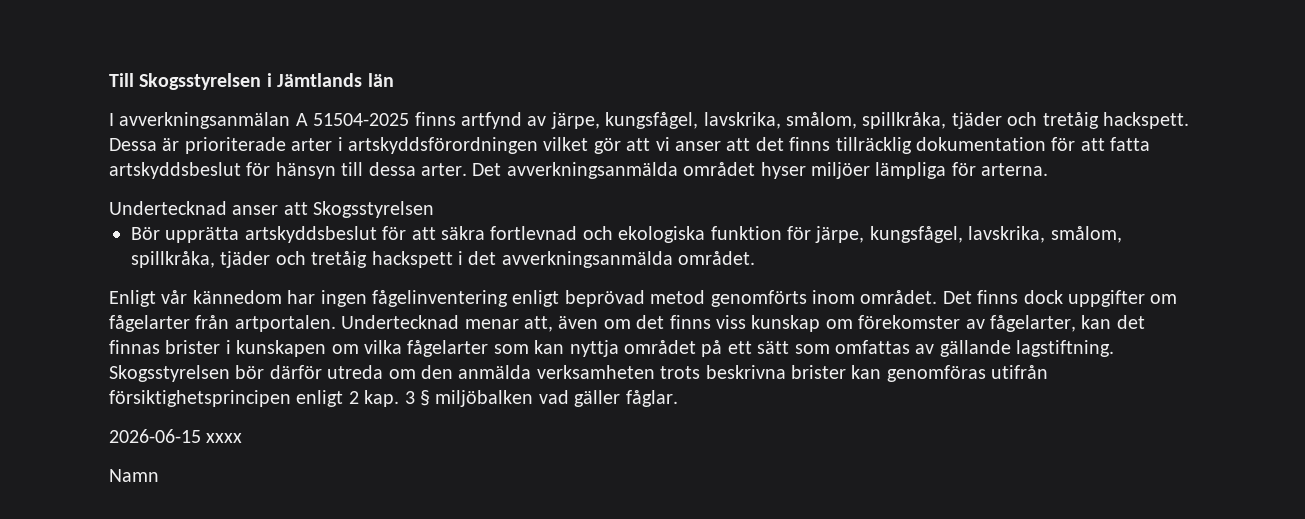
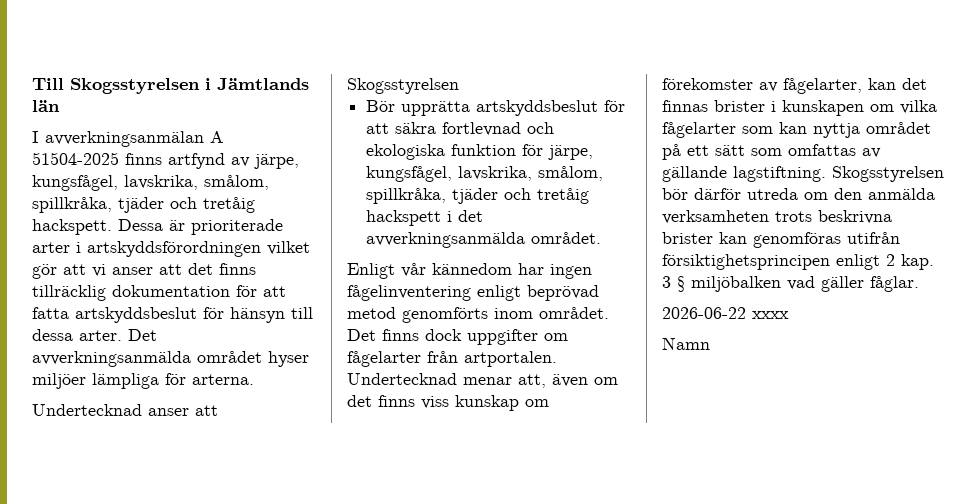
- 2026-06-15 xxxx
+ 2026-06-22 xxxx

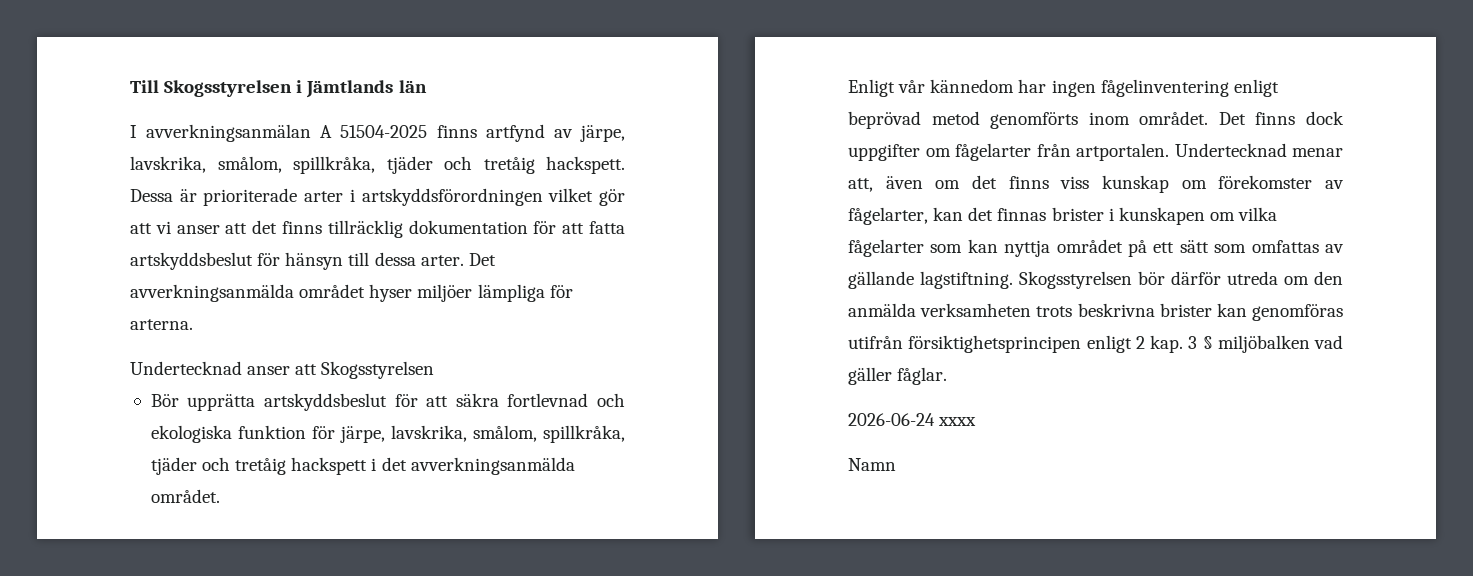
- I avverkningsanmälan A 51504-2025 finns artfynd av järpe, kungsfågel, lavskrika, smålom, spillkråka, tjäder och tretåig hackspett.
+ I avverkningsanmälan A 51504-2025 finns artfynd av järpe, lavskrika, smålom, spillkråka, tjäder och tretåig hackspett.
- Bör upprätta artskyddsbeslut för att säkra fortlevnad och ekologiska funktion för järpe, kungsfågel, lavskrika, smålom, spillkråka, tjäder och tretåig hackspett i det avverkningsanmälda området.
+ Bör upprätta artskyddsbeslut för att säkra fortlevnad och ekologiska funktion för järpe, lavskrika, smålom, spillkråka, tjäder och tretåig hackspett i det avverkningsanmälda området.
- 2026-06-22 xxxx
+ 2026-06-24 xxxx

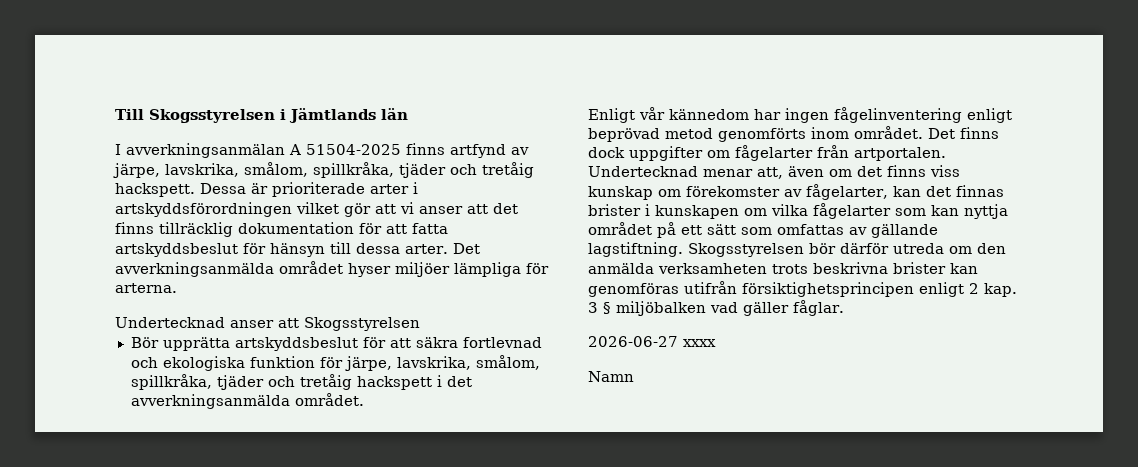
- 2026-06-24 xxxx
+ 2026-06-27 xxxx

